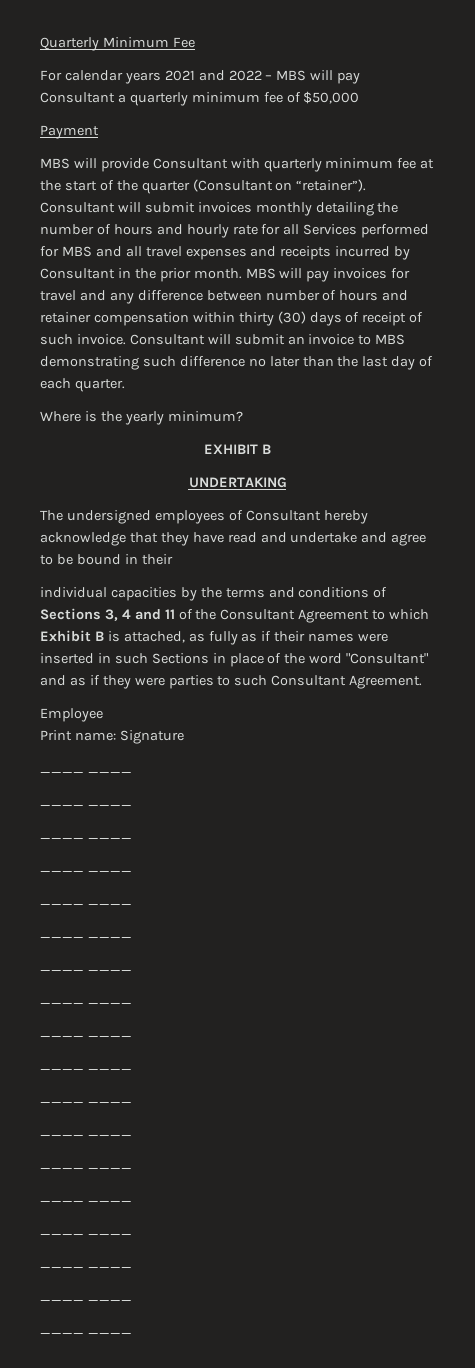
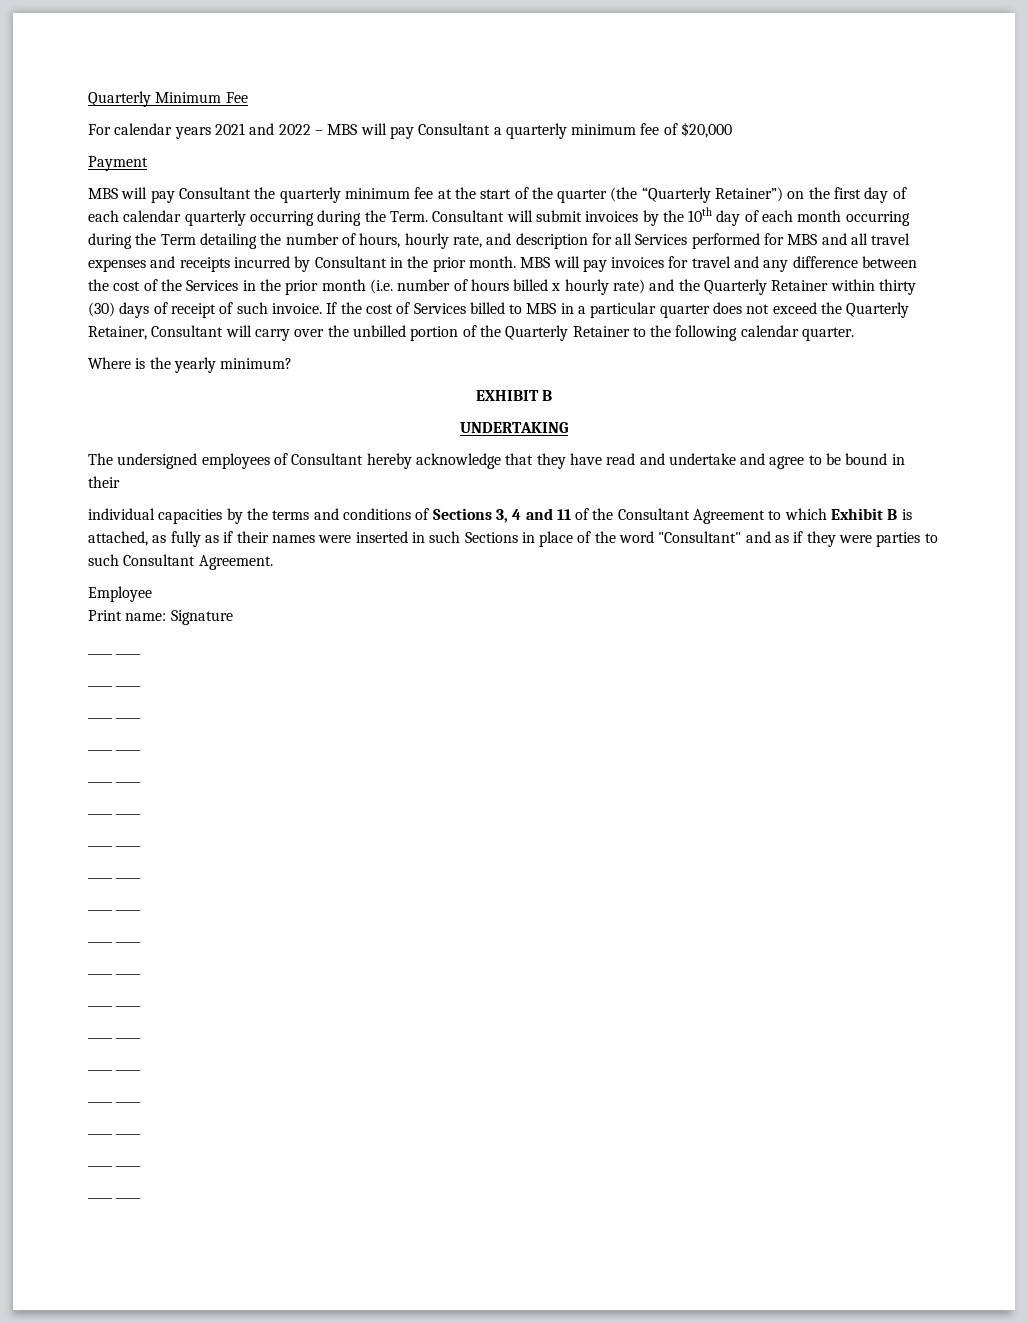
- For calendar years 2021 and 2022 – MBS will pay Consultant a quarterly minimum fee of $50,000
+ For calendar years 2021 and 2022 – MBS will pay Consultant a quarterly minimum fee of $20,000
- MBS will provide Consultant with quarterly minimum fee at the start of the quarter (Consultant on “retainer”). Consultant will submit invoices monthly detailing the number of hours and hourly rate for all Services performed for MBS and all travel expenses and receipts incurred by Consultant in the prior month.
+ MBS will pay Consultant the quarterly minimum fee at the start of the quarter (the “Quarterly Retainer”) on the first day of each calendar quarterly occurring during the Term. Consultant will submit invoices by the 10th day of each month occurring during the Term detailing the number of hours, hourly rate, and description for all Services performed for MBS and all travel expenses and receipts incurred by Consultant in the prior month.
- MBS will pay invoices for travel and any difference between number of hours and retainer compensation within thirty (30) days of receipt of such invoice.
+ MBS will pay invoices for travel and any difference between the cost of the Services in the prior month (i.e. number of hours billed x hourly rate) and the Quarterly Retainer within thirty (30) days of receipt of such invoice.
- Consultant will submit an invoice to MBS demonstrating such difference no later than the last day of each quarter.
+ If the cost of Services billed to MBS in a particular quarter does not exceed the Quarterly Retainer, Consultant will carry over the unbilled portion of the Quarterly Retainer to the following calendar quarter.

